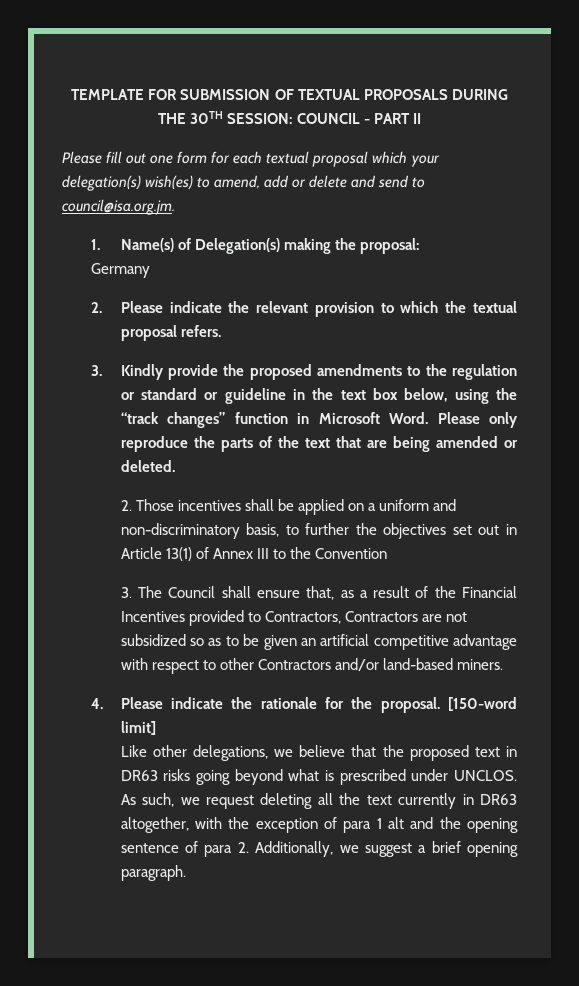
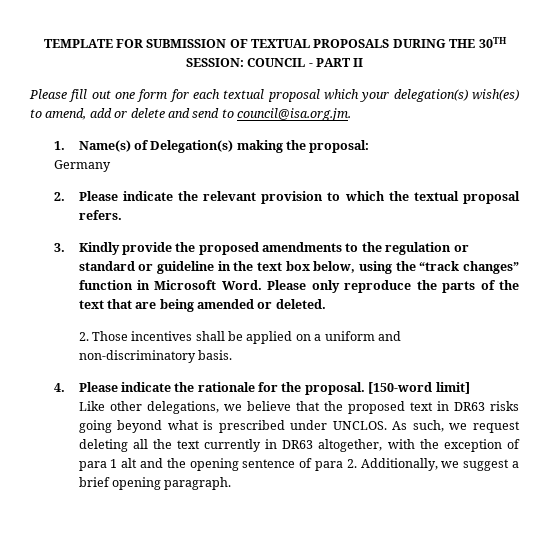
- 2. Those incentives shall be applied on a uniform and non-discriminatory basis, to further the objectives set out in Article 13(1) of Annex III to the Convention
- 3. The Council shall ensure that, as a result of the Financial Incentives provided to Contractors, Contractors are not subsidized so as to be given an artificial competitive advantage with respect to other Contractors and/or land-based miners.
+ 2. Those incentives shall be applied on a uniform and non-discriminatory basis.

